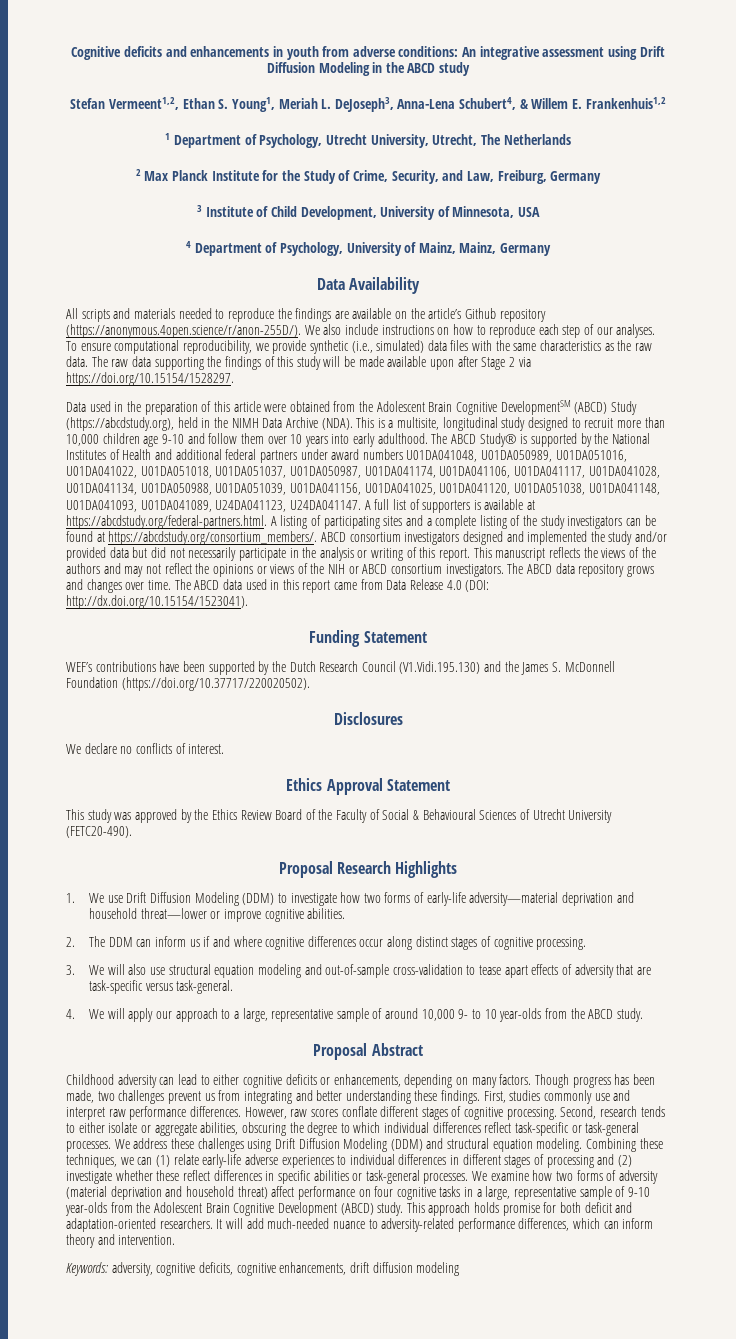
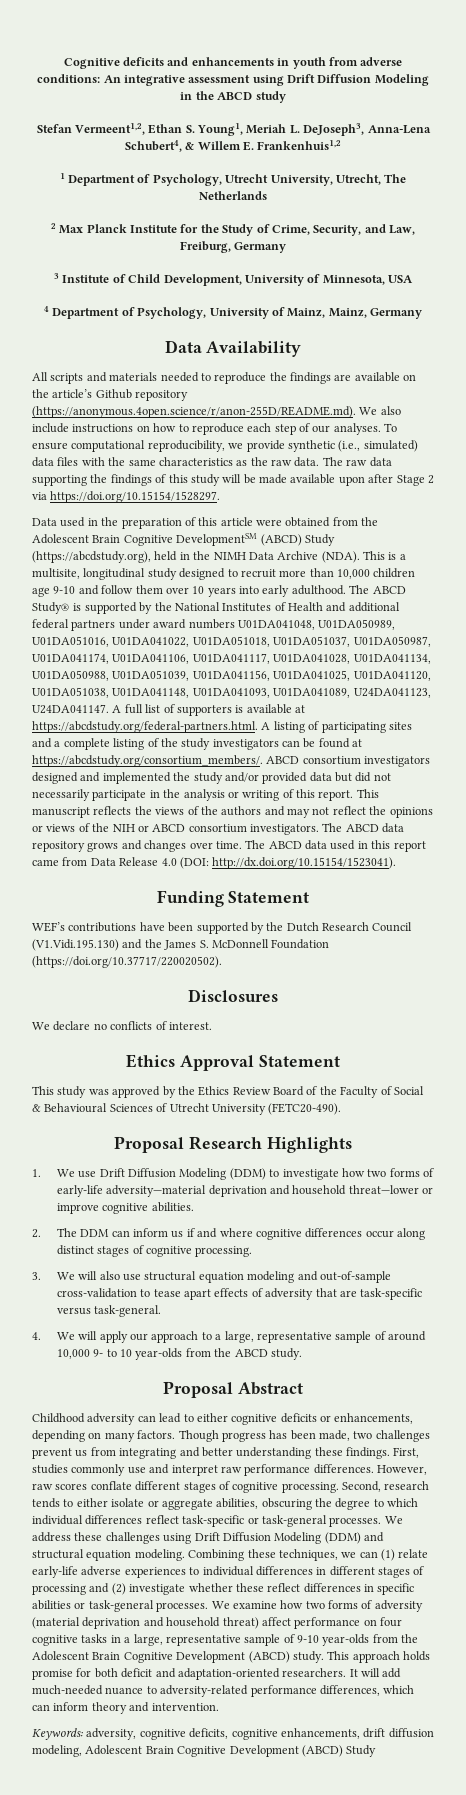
- All scripts and materials needed to reproduce the findings are available on the article’s Github repository (https://anonymous.4open.science/r/anon-255D/). We also include instructions on how to reproduce each step of our analyses.
+ All scripts and materials needed to reproduce the findings are available on the article’s Github repository (https://anonymous.4open.science/r/anon-255D/README.md). We also include instructions on how to reproduce each step of our analyses.
- Keywords: adversity, cognitive deficits, cognitive enhancements, drift diffusion modeling
+ Keywords: adversity, cognitive deficits, cognitive enhancements, drift diffusion modeling, Adolescent Brain Cognitive Development (ABCD) Study

